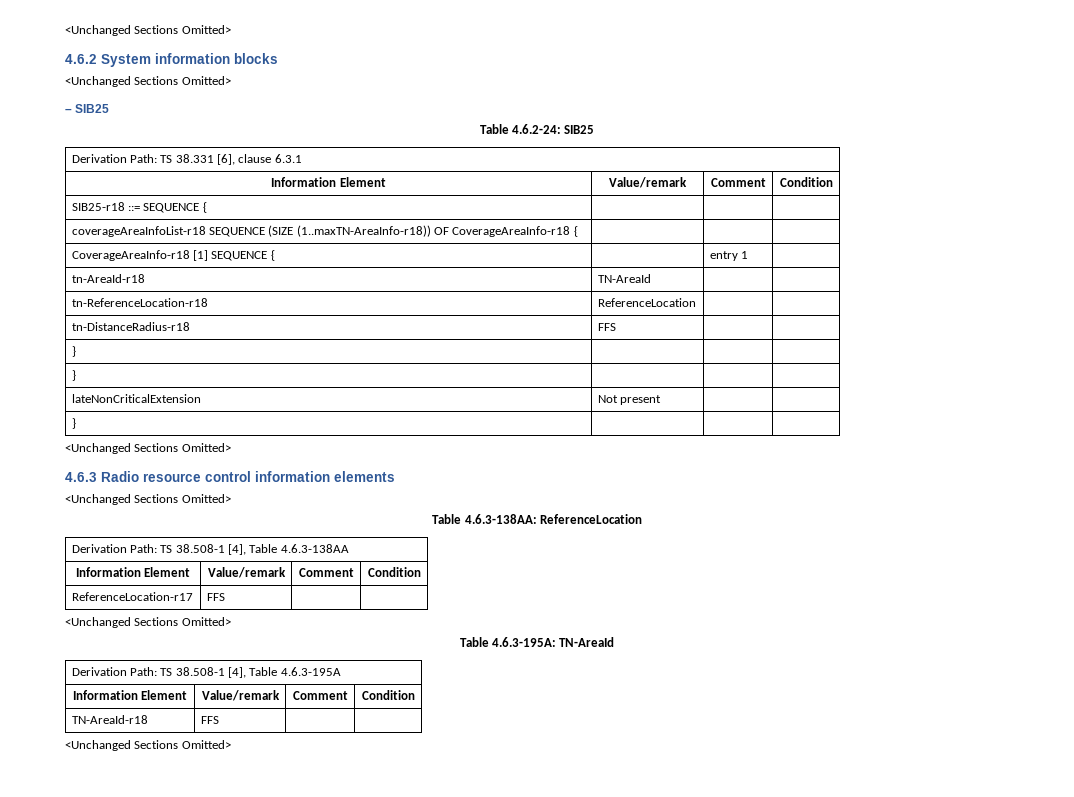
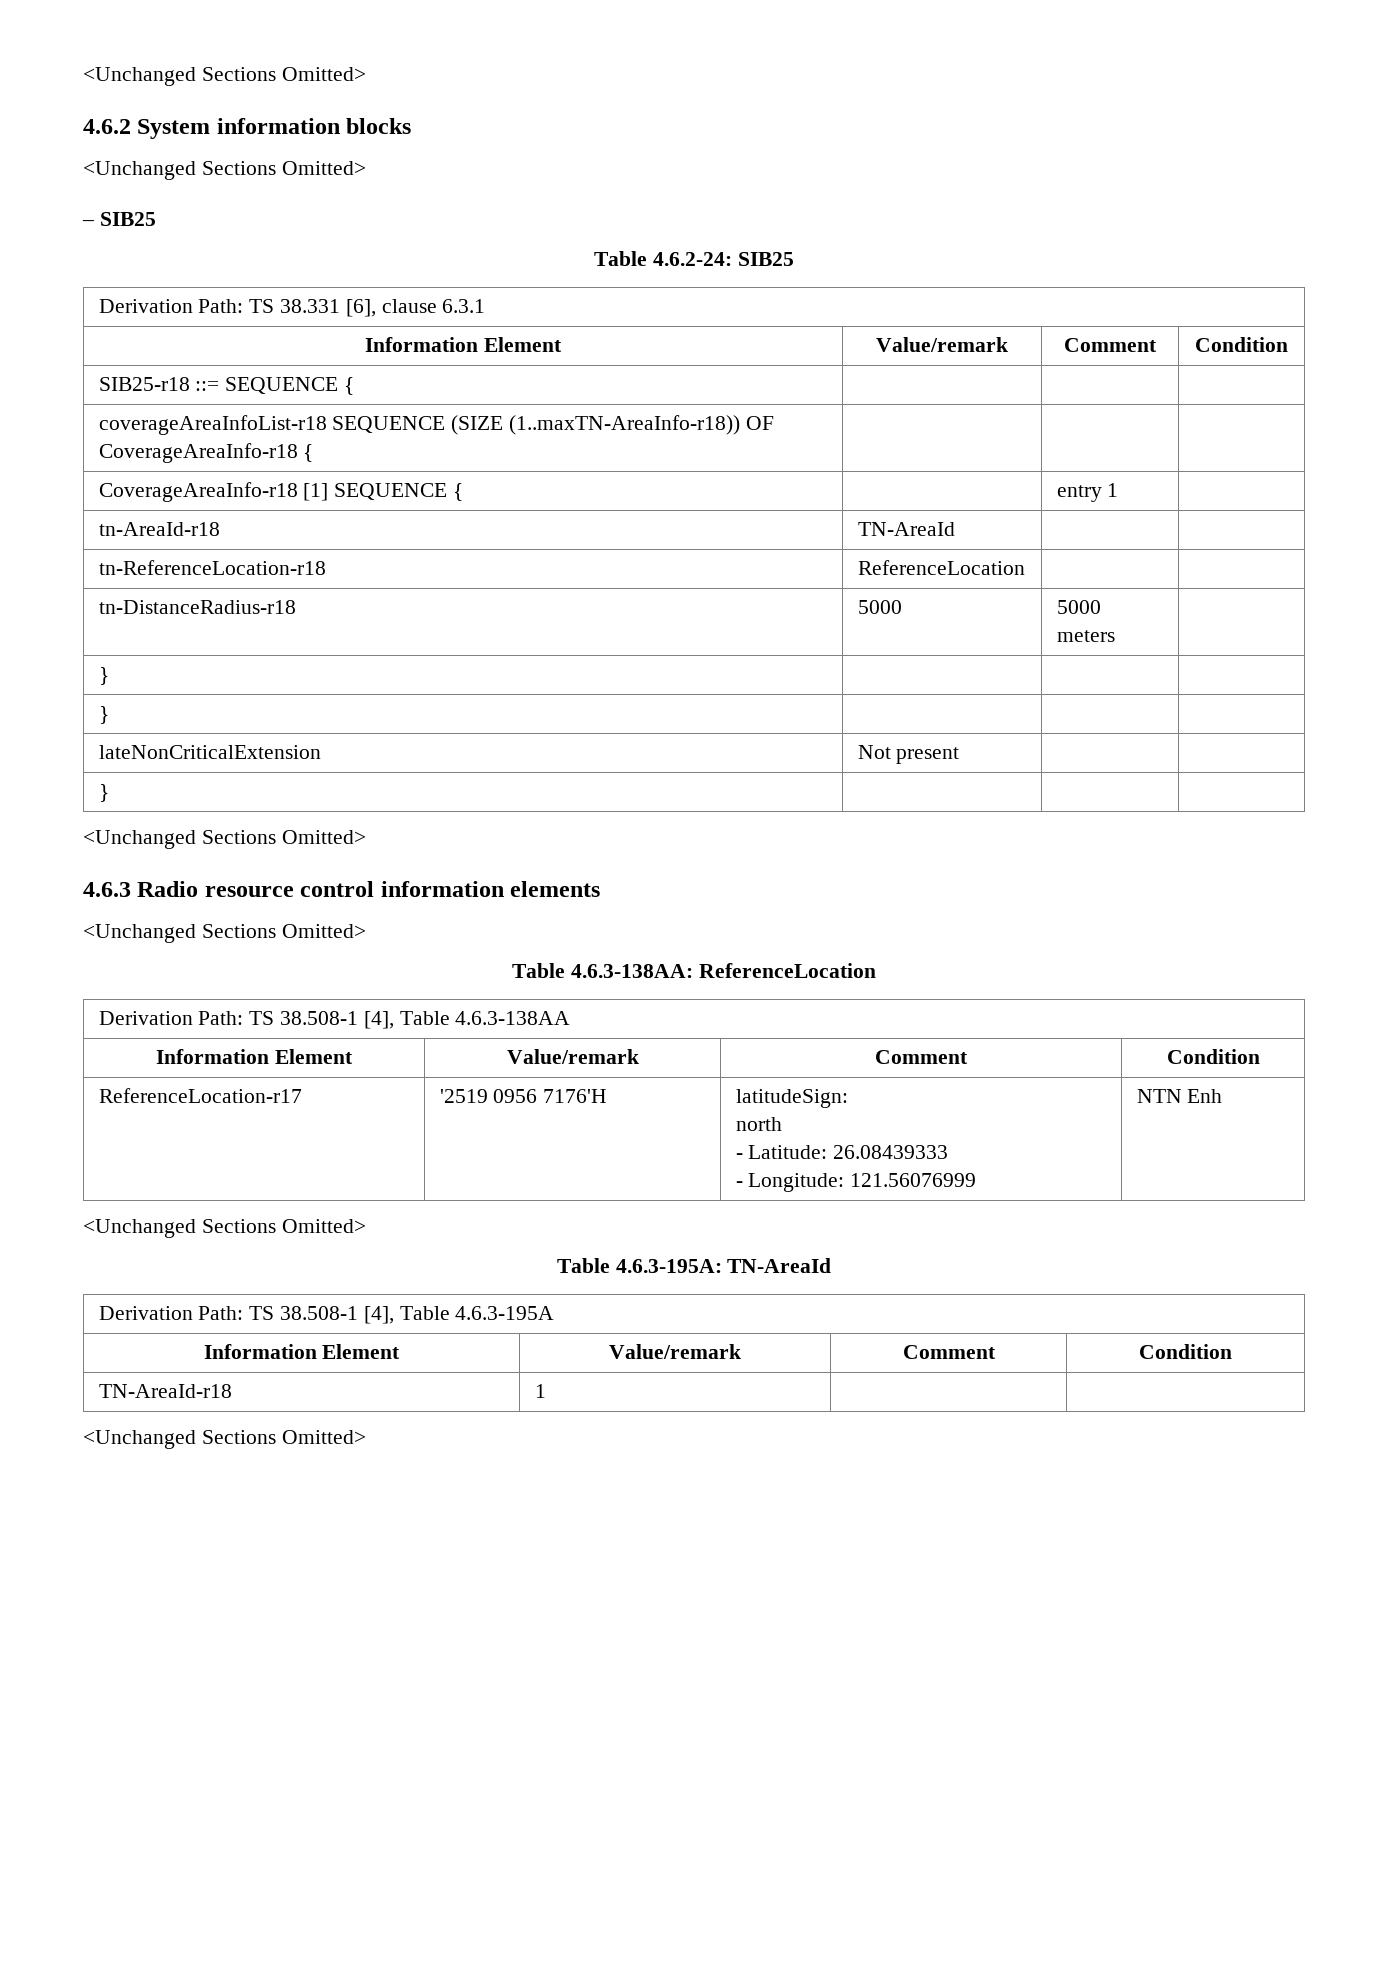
- tn-DistanceRadius-r18 | FFS | |
+ tn-DistanceRadius-r18 | 5000 | 5000 meters |
- ReferenceLocation-r17 | FFS | |
+ ReferenceLocation-r17 | '2519 0956 7176'H | latitudeSign:
+ north
+ - Latitude: 26.08439333
+ - Longitude: 121.56076999 | NTN Enh
- TN-AreaId-r18 | FFS | |
+ TN-AreaId-r18 | 1 | |

